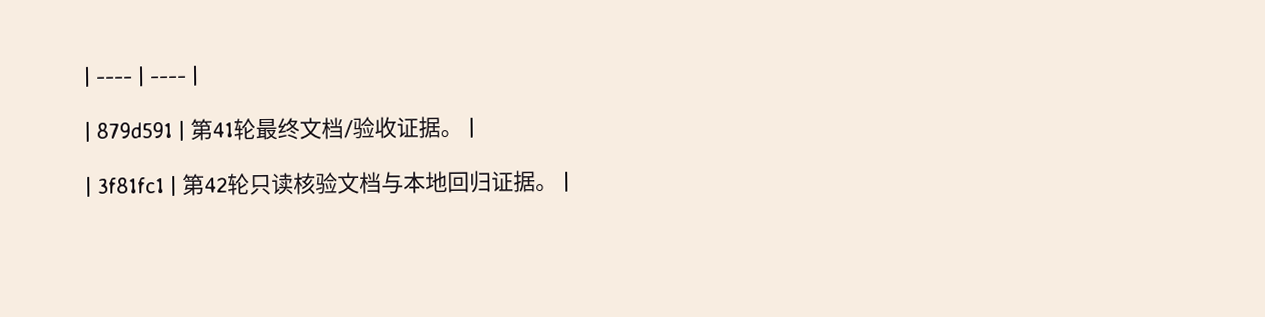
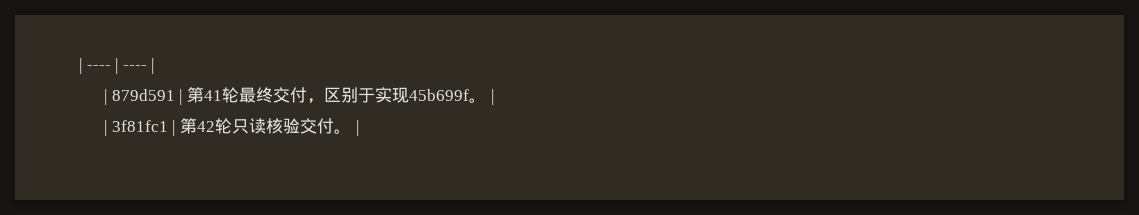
- | 879d591 | 第41轮最终文档/验收证据。
+ | 879d591 | 第41轮最终交付，区别于实现45b699f。
- | 3f81fc1 | 第42轮只读核验文档与本地回归证据。
+ | 3f81fc1 | 第42轮只读核验交付。

